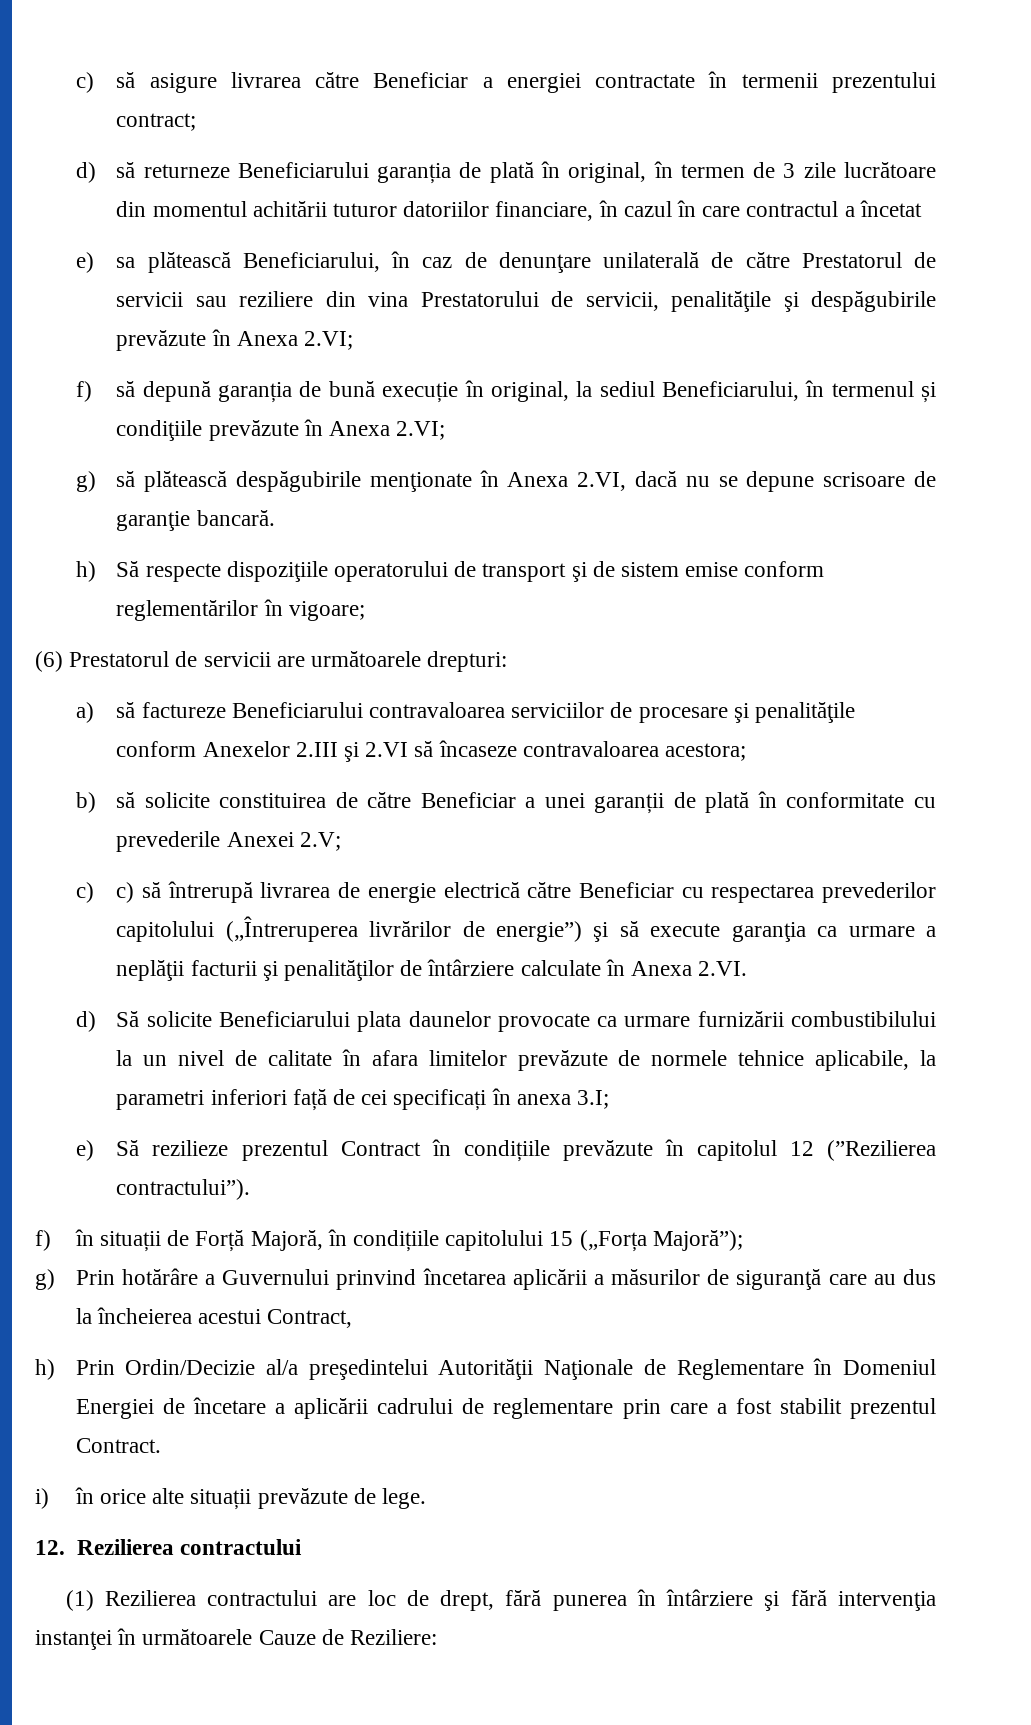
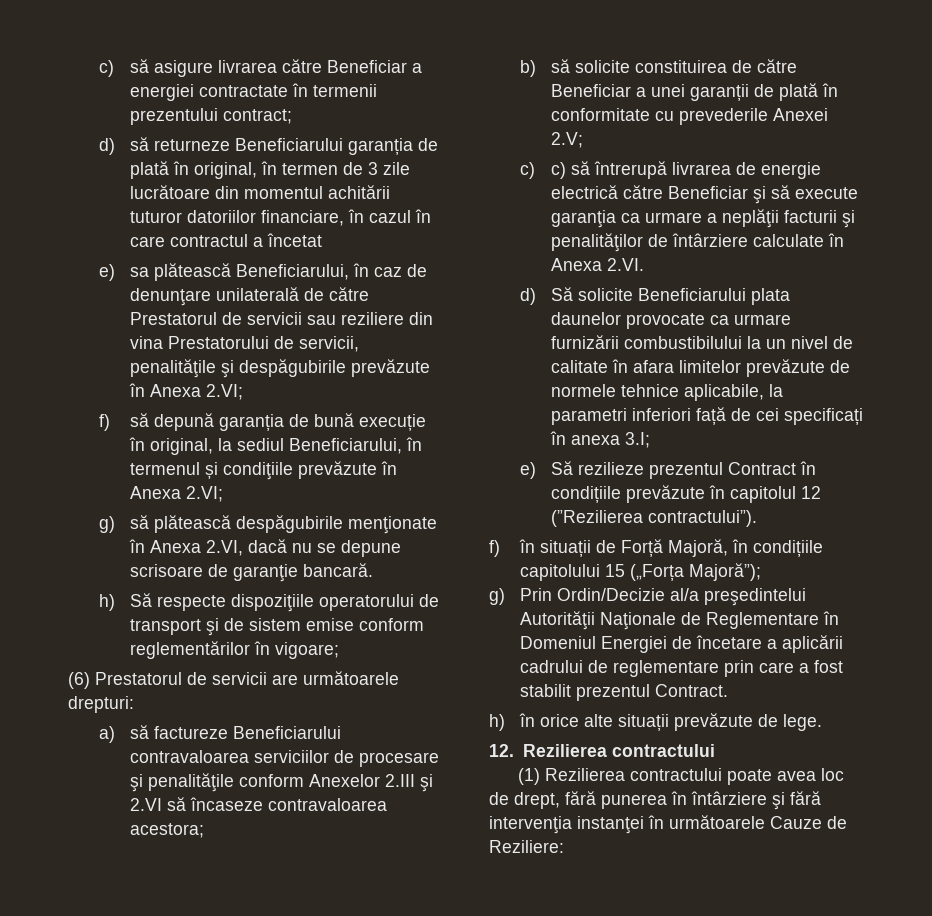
- c) c) să întrerupă livrarea de energie electrică către Beneficiar cu respectarea prevederilor capitolului („Întreruperea livrărilor de energie”) şi să execute garanţia ca urmare a neplăţii facturii şi penalităţilor de întârziere calculate în Anexa 2.VI.
+ c) c) să întrerupă livrarea de energie electrică către Beneficiar şi să execute garanţia ca urmare a neplăţii facturii şi penalităţilor de întârziere calculate în Anexa 2.VI.
- g) Prin hotărâre a Guvernului prinvind încetarea aplicării a măsurilor de siguranţă care au dus la încheierea acestui Contract,
- h) Prin Ordin/Decizie al/a preşedintelui Autorităţii Naţionale de Reglementare în Domeniul Energiei de încetare a aplicării cadrului de reglementare prin care a fost stabilit prezentul Contract.
+ g) Prin Ordin/Decizie al/a preşedintelui Autorităţii Naţionale de Reglementare în Domeniul Energiei de încetare a aplicării cadrului de reglementare prin care a fost stabilit prezentul Contract.
- i) în orice alte situații prevăzute de lege.
+ h) în orice alte situații prevăzute de lege.
- (1) Rezilierea contractului are loc de drept, fără punerea în întârziere şi fără intervenţia instanţei în următoarele Cauze de Reziliere:
+ (1) Rezilierea contractului poate avea loc de drept, fără punerea în întârziere şi fără intervenţia instanţei în următoarele Cauze de Reziliere:

